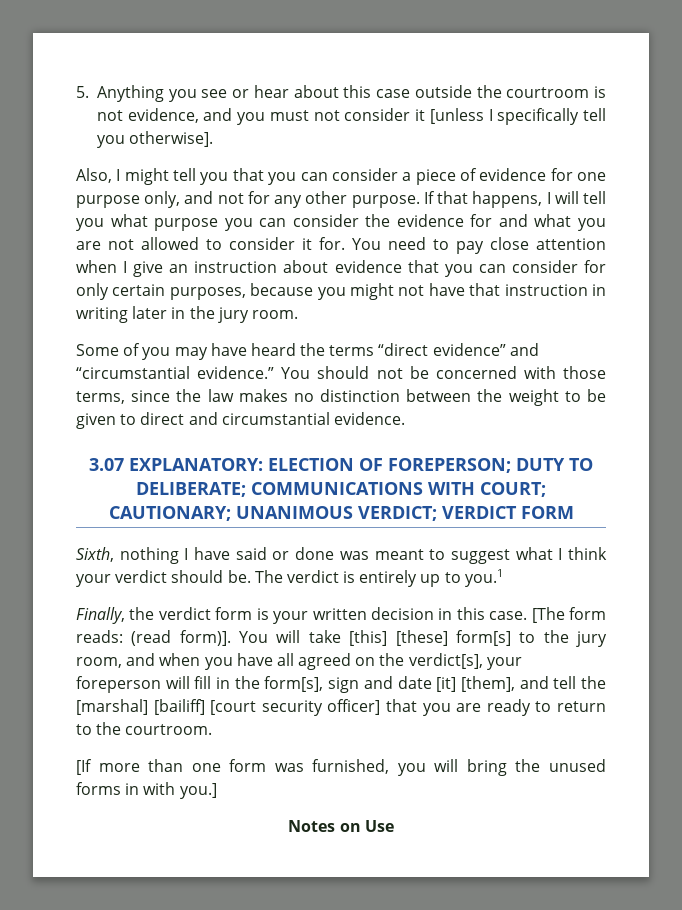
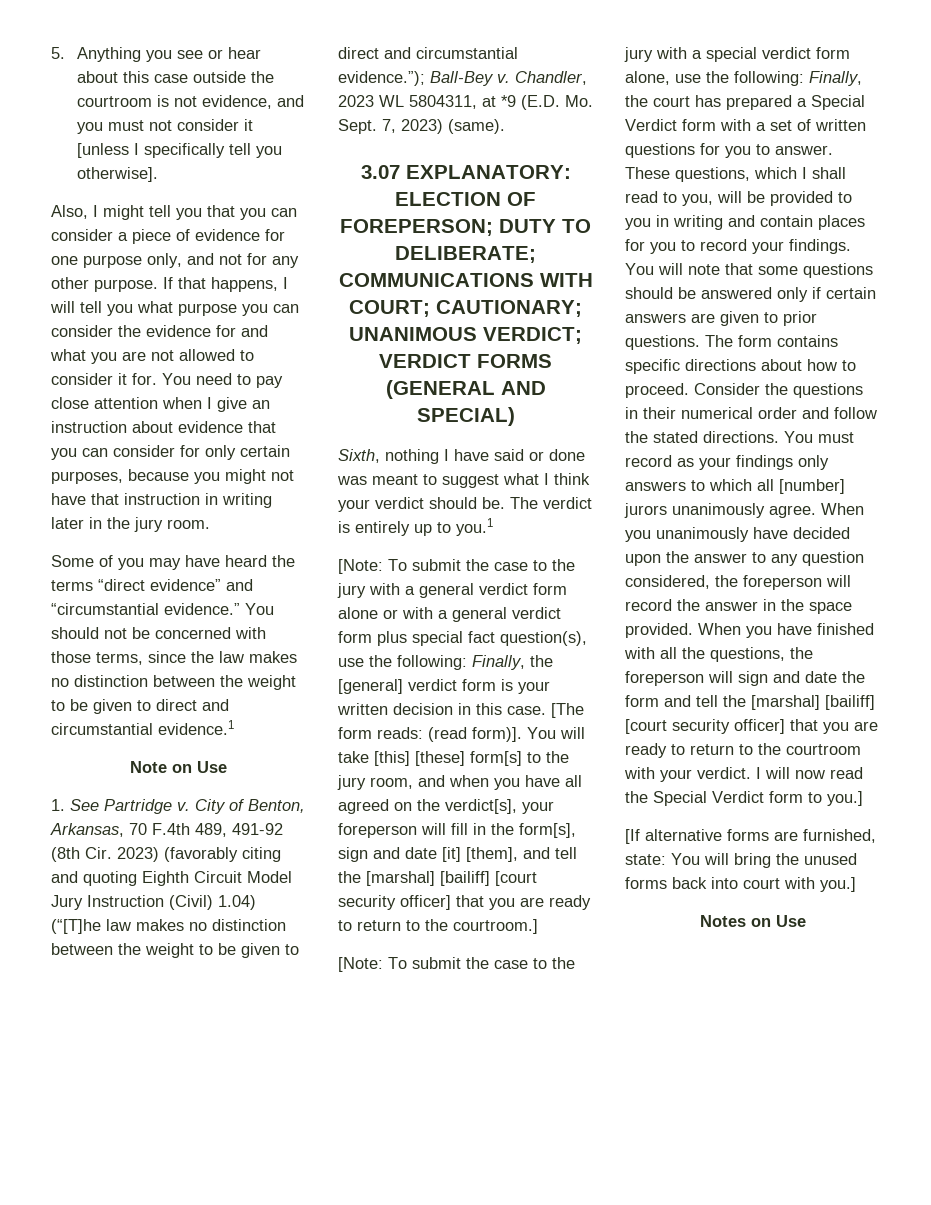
- You should not be concerned with those terms, since the law makes no distinction between the weight to be given to direct and circumstantial evidence.
+ You should not be concerned with those terms, since the law makes no distinction between the weight to be given to direct and circumstantial evidence.1
+ Note on Use
+ 1. See Partridge v. City of Benton, Arkansas, 70 F.4th 489, 491-92 (8th Cir. 2023) (favorably citing and quoting Eighth Circuit Model Jury Instruction (Civil) 1.04) (“[T]he law makes no distinction between the weight to be given to direct and circumstantial evidence.”); Ball-Bey v. Chandler, 2023 WL 5804311, at *9 (E.D. Mo. Sept. 7, 2023) (same).
- 3.07 EXPLANATORY: ELECTION OF FOREPERSON; DUTY TO DELIBERATE; COMMUNICATIONS WITH COURT; CAUTIONARY; UNANIMOUS VERDICT; VERDICT FORM
+ 3.07 EXPLANATORY: ELECTION OF FOREPERSON; DUTY TO DELIBERATE; COMMUNICATIONS WITH COURT; CAUTIONARY; UNANIMOUS VERDICT; VERDICT FORMS (GENERAL AND SPECIAL)
- Finally, the verdict form is your written decision in this case.
+ [Note: To submit the case to the jury with a general verdict form alone or with a general verdict form plus special fact question(s), use the following: Finally, the [general] verdict form is your written decision in this case.
- You will take [this] [these] form[s] to the jury room, and when you have all agreed on the verdict[s], your foreperson will fill in the form[s], sign and date [it] [them], and tell the [marshal] [bailiff] [court security officer] that you are ready to return to the courtroom.
- [If more than one form was furnished, you will bring the unused forms in with you.]
+ You will take [this] [these] form[s] to the jury room, and when you have all agreed on the verdict[s], your foreperson will fill in the form[s], sign and date [it] [them], and tell the [marshal] [bailiff] [court security officer] that you are ready to return to the courtroom.]
+ [Note: To submit the case to the jury with a special verdict form alone, use the following: Finally, the court has prepared a Special Verdict form with a set of written questions for you to answer. These questions, which I shall read to you, will be provided to you in writing and contain places for you to record your findings. You will note that some questions should be answered only if certain answers are given to prior questions. The form contains specific directions about how to proceed. Consider the questions in their numerical order and follow the stated directions. You must record as your findings only answers to which all [number] jurors unanimously agree. When you unanimously have decided upon the answer to any question considered, the foreperson will record the answer in the space provided. When you have finished with all the questions, the foreperson will sign and date the form and tell the [marshal] [bailiff] [court security officer] that you are ready to return to the courtroom with your verdict. I will now read the Special Verdict form to you.]
+ [If alternative forms are furnished, state: You will bring the unused forms back into court with you.]

